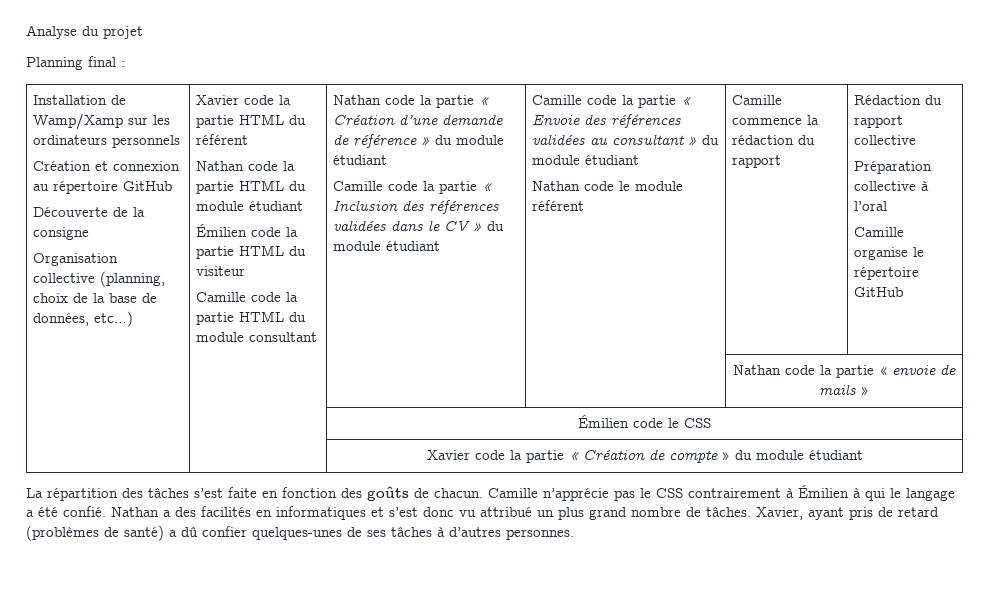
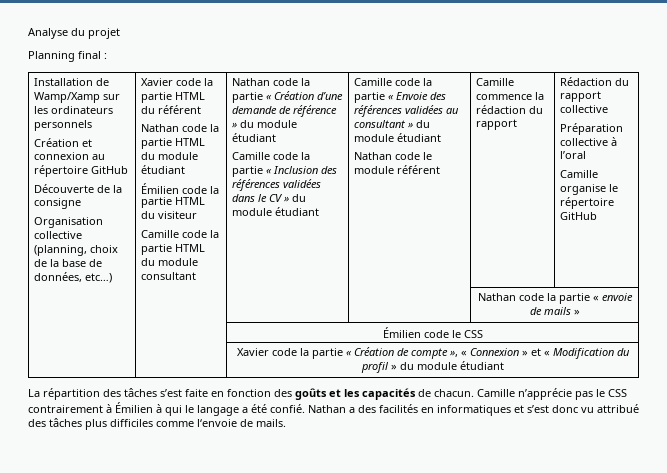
- | | Xavier code la partie « Création de compte » du module étudiant
+ | | Xavier code la partie « Création de compte », « Connexion » et « Modification du profil » du module étudiant
- La répartition des tâches s’est faite en fonction des goûts de chacun.
+ La répartition des tâches s’est faite en fonction des goûts et les capacités de chacun.
- Nathan a des facilités en informatiques et s’est donc vu attribué un plus grand nombre de tâches. Xavier, ayant pris de retard (problèmes de santé) a dû confier quelques-unes de ses tâches à d’autres personnes.
+ Nathan a des facilités en informatiques et s’est donc vu attribué des tâches plus difficiles comme l‘envoie de mails.

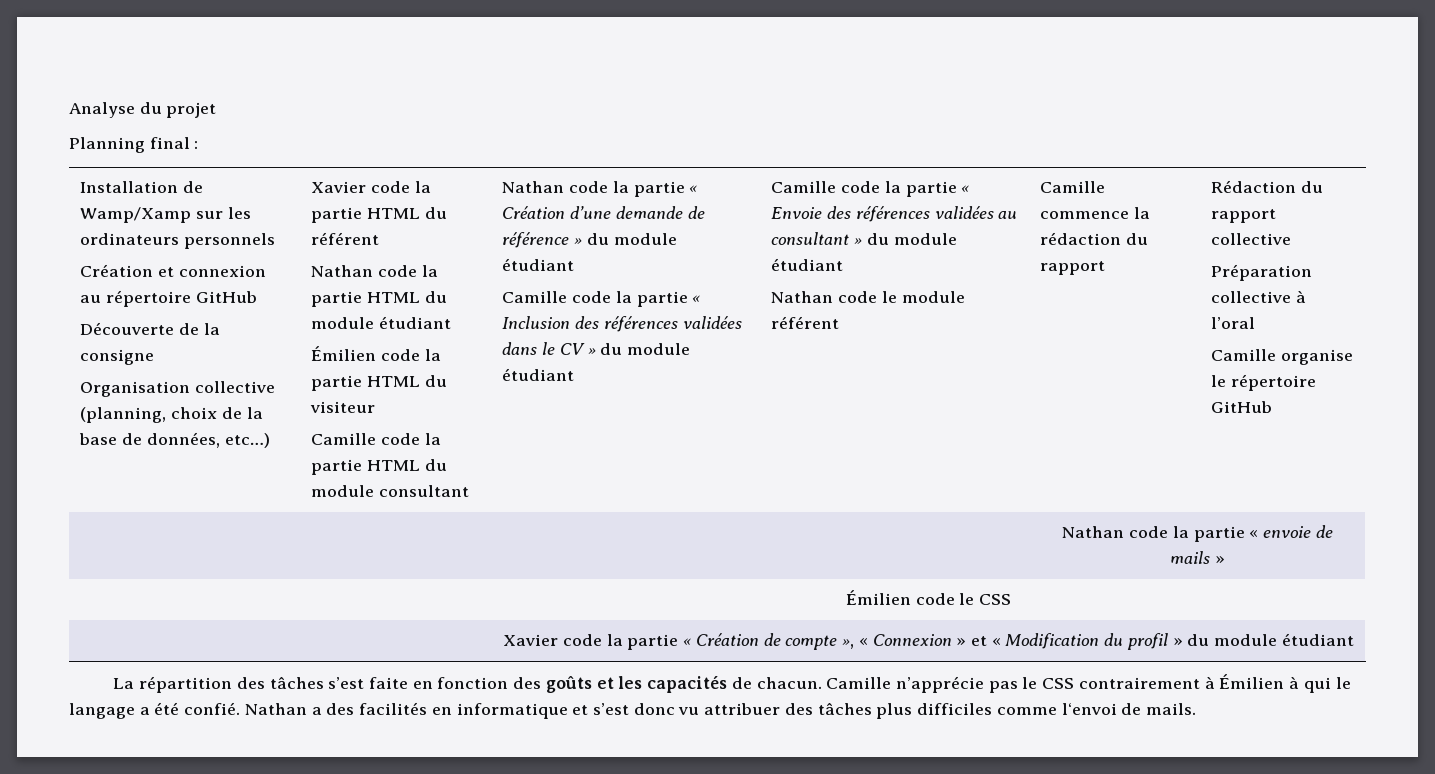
- Nathan a des facilités en informatiques et s’est donc vu attribué des tâches plus difficiles comme l‘envoie de mails.
+ Nathan a des facilités en informatique et s’est donc vu attribuer des tâches plus difficiles comme l‘envoi de mails.

